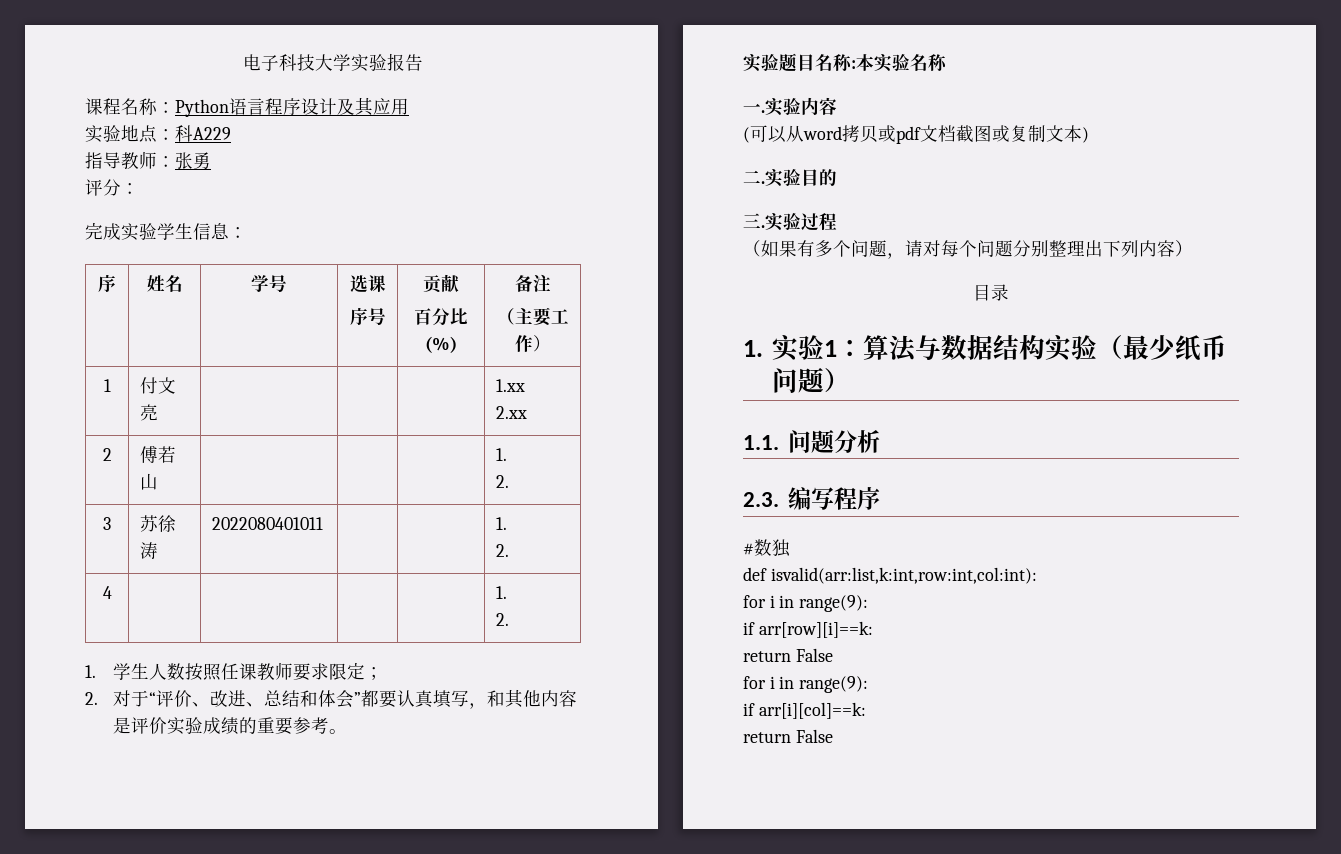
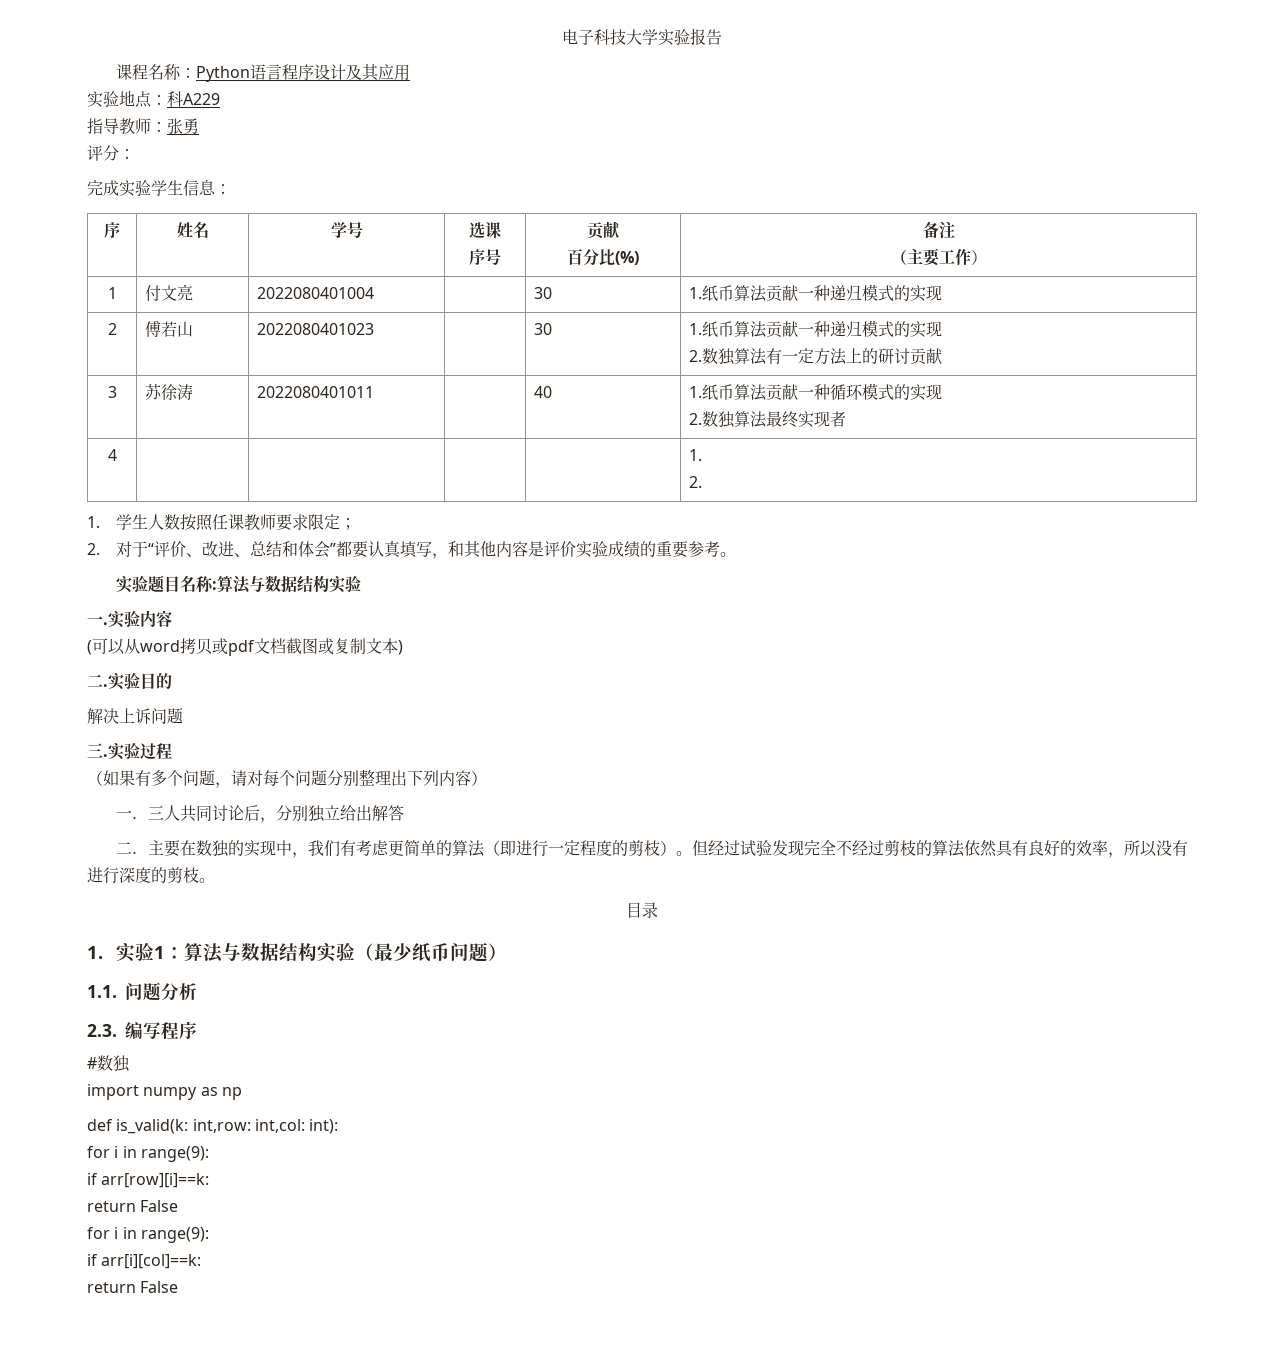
- 1 | 付文亮 | | | | 1.xx
- 2.xx
+ 1 | 付文亮 | 2022080401004 | | 30 | 1.纸币算法贡献一种递归模式的实现
- 2 | 傅若山 | | | | 1.
- 2.
+ 2 | 傅若山 | 2022080401023 | | 30 | 1.纸币算法贡献一种递归模式的实现
+ 2.数独算法有一定方法上的研讨贡献
- 3 | 苏徐涛 | 2022080401011 | | | 1.
- 2.
+ 3 | 苏徐涛 | 2022080401011 | | 40 | 1.纸币算法贡献一种循环模式的实现
+ 2.数独算法最终实现者
- 实验题目名称:本实验名称
+ 实验题目名称:算法与数据结构实验
+ 解决上诉问题
+ 一．三人共同讨论后，分别独立给出解答
+ 二．主要在数独的实现中，我们有考虑更简单的算法（即进行一定程度的剪枝）。但经过试验发现完全不经过剪枝的算法依然具有良好的效率，所以没有进行深度的剪枝。
- def isvalid(arr:list,k:int,row:int,col:int):
+ import numpy as np
+ def is_valid(k: int,row: int,col: int):

